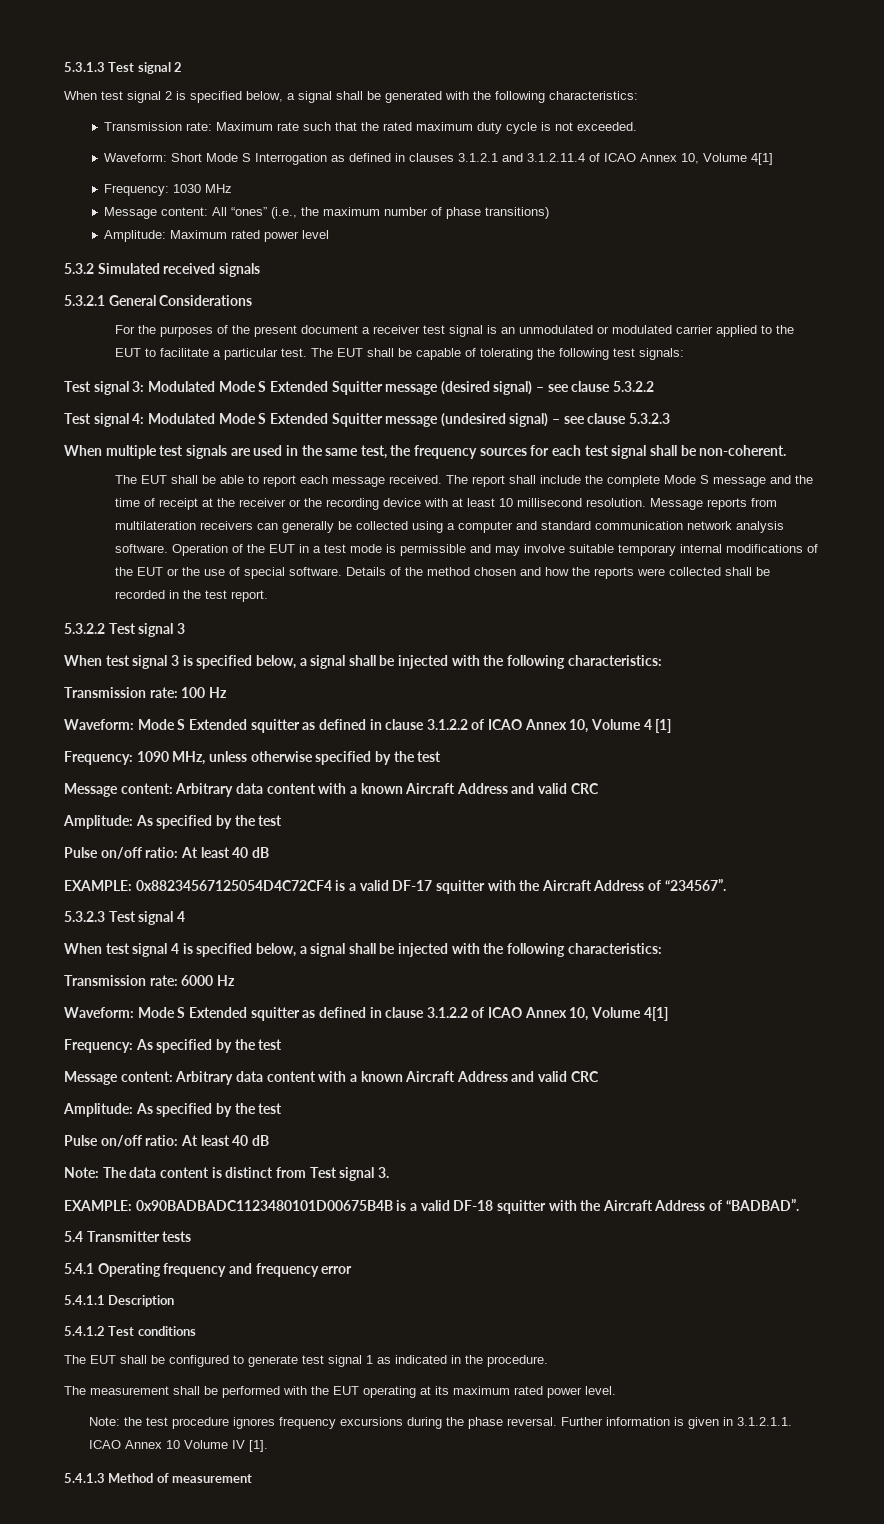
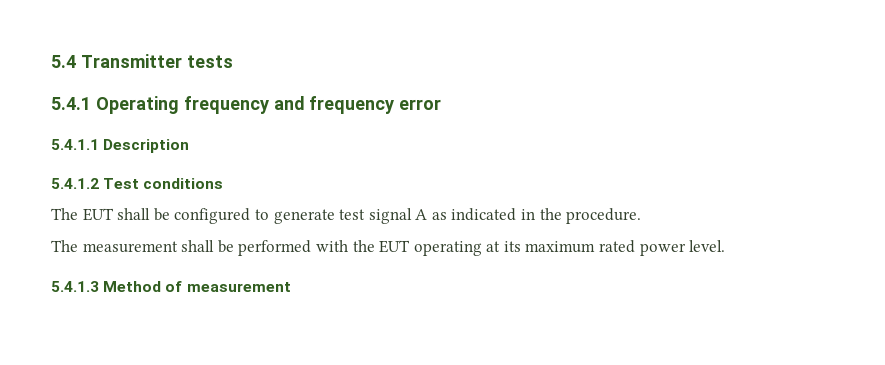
- 5.3.1.3 Test signal 2
- When test signal 2 is specified below, a signal shall be generated with the following characteristics:
- Transmission rate: Maximum rate such that the rated maximum duty cycle is not exceeded.
- Waveform: Short Mode S Interrogation as defined in clauses 3.1.2.1 and 3.1.2.11.4 of ICAO Annex 10, Volume 4[1]
- Frequency: 1030 MHz
- Message content: All “ones” (i.e., the maximum number of phase transitions)
- Amplitude: Maximum rated power level
- 5.3.2 Simulated received signals
- 5.3.2.1 General Considerations
- For the purposes of the present document a receiver test signal is an unmodulated or modulated carrier applied to the EUT to facilitate a particular test. The EUT shall be capable of tolerating the following test signals:
- Test signal 3: Modulated Mode S Extended Squitter message (desired signal) – see clause 5.3.2.2
- Test signal 4: Modulated Mode S Extended Squitter message (undesired signal) – see clause 5.3.2.3
- When multiple test signals are used in the same test, the frequency sources for each test signal shall be non-coherent.
- The EUT shall be able to report each message received. The report shall include the complete Mode S message and the time of receipt at the receiver or the recording device with at least 10 millisecond resolution. Message reports from multilateration receivers can generally be collected using a computer and standard communication network analysis software. Operation of the EUT in a test mode is permissible and may involve suitable temporary internal modifications of the EUT or the use of special software. Details of the method chosen and how the reports were collected shall be recorded in the test report.
- 5.3.2.2 Test signal 3
- When test signal 3 is specified below, a signal shall be injected with the following characteristics:
- Transmission rate: 100 Hz
- Waveform: Mode S Extended squitter as defined in clause 3.1.2.2 of ICAO Annex 10, Volume 4 [1]
- Frequency: 1090 MHz, unless otherwise specified by the test
- Message content: Arbitrary data content with a known Aircraft Address and valid CRC
- Amplitude: As specified by the test
- Pulse on/off ratio: At least 40 dB
- EXAMPLE: 0x88234567125054D4C72CF4 is a valid DF-17 squitter with the Aircraft Address of “234567”.
- 5.3.2.3 Test signal 4
- When test signal 4 is specified below, a signal shall be injected with the following characteristics:
- Transmission rate: 6000 Hz
- Waveform: Mode S Extended squitter as defined in clause 3.1.2.2 of ICAO Annex 10, Volume 4[1]
- Frequency: As specified by the test
- Message content: Arbitrary data content with a known Aircraft Address and valid CRC
- Amplitude: As specified by the test
- Pulse on/off ratio: At least 40 dB
- Note: The data content is distinct from Test signal 3.
- EXAMPLE: 0x90BADBADC1123480101D00675B4B is a valid DF-18 squitter with the Aircraft Address of “BADBAD”.
- The EUT shall be configured to generate test signal 1 as indicated in the procedure.
+ The EUT shall be configured to generate test signal A as indicated in the procedure.
- Note: the test procedure ignores frequency excursions during the phase reversal. Further information is given in 3.1.2.1.1. ICAO Annex 10 Volume IV [1].

